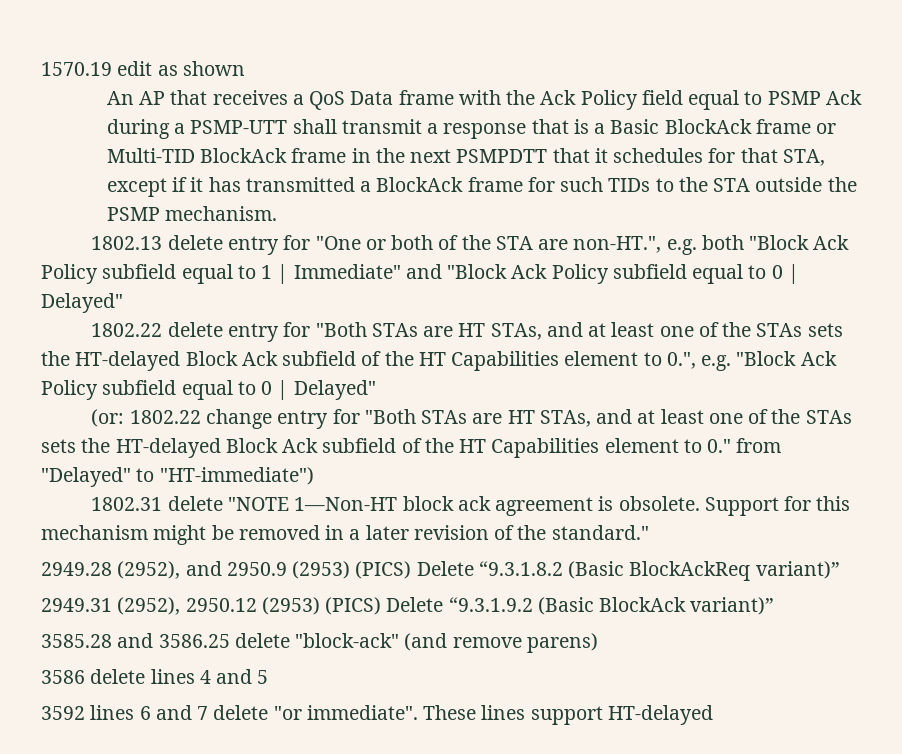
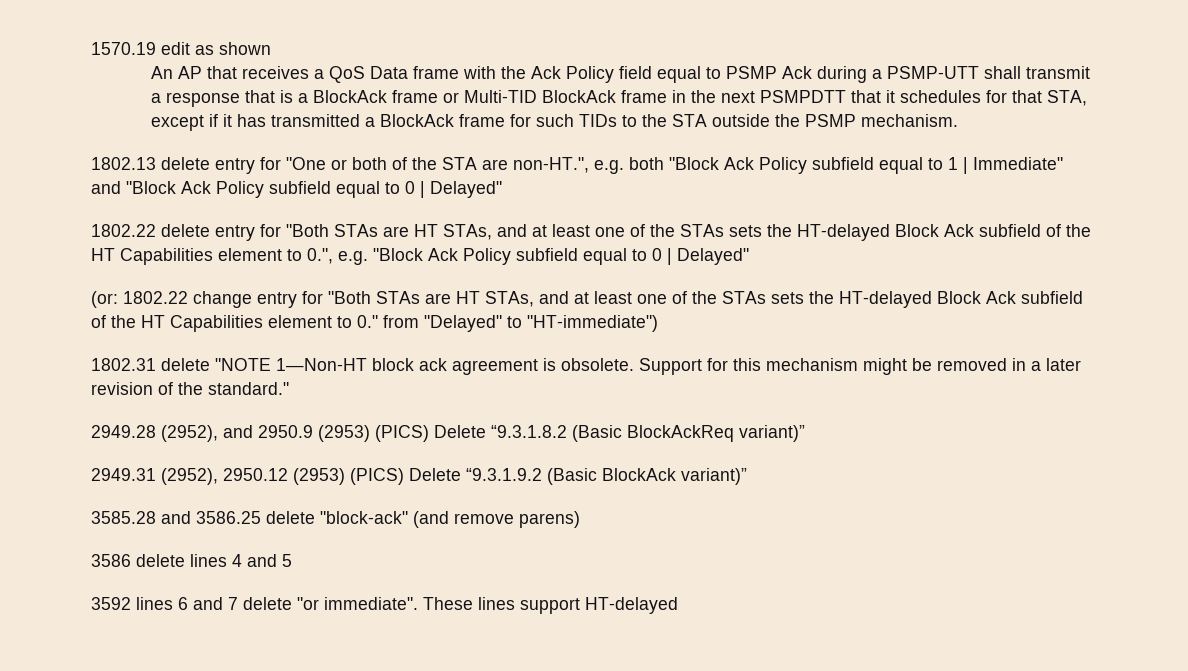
- An AP that receives a QoS Data frame with the Ack Policy field equal to PSMP Ack during a PSMP-UTT shall transmit a response that is a Basic BlockAck frame or Multi-TID BlockAck frame in the next PSMPDTT that it schedules for that STA, except if it has transmitted a BlockAck frame for such TIDs to the STA outside the PSMP mechanism.
+ An AP that receives a QoS Data frame with the Ack Policy field equal to PSMP Ack during a PSMP-UTT shall transmit a response that is a BlockAck frame or Multi-TID BlockAck frame in the next PSMPDTT that it schedules for that STA, except if it has transmitted a BlockAck frame for such TIDs to the STA outside the PSMP mechanism.

